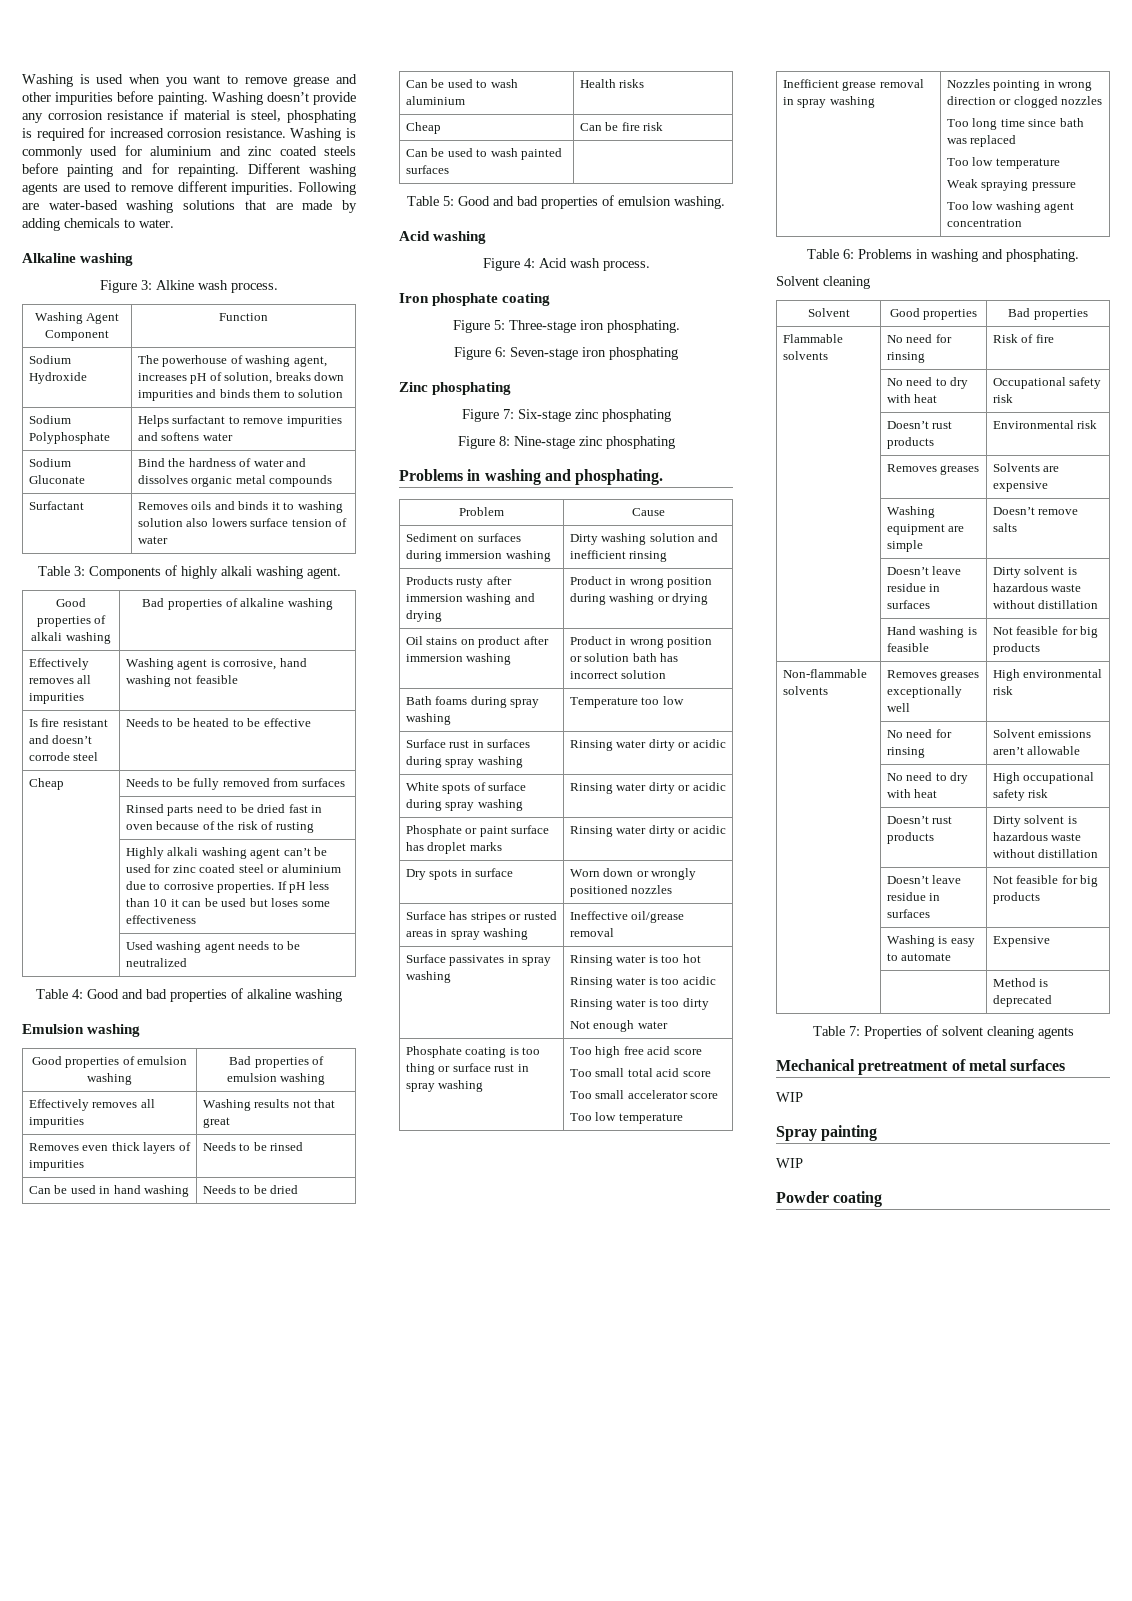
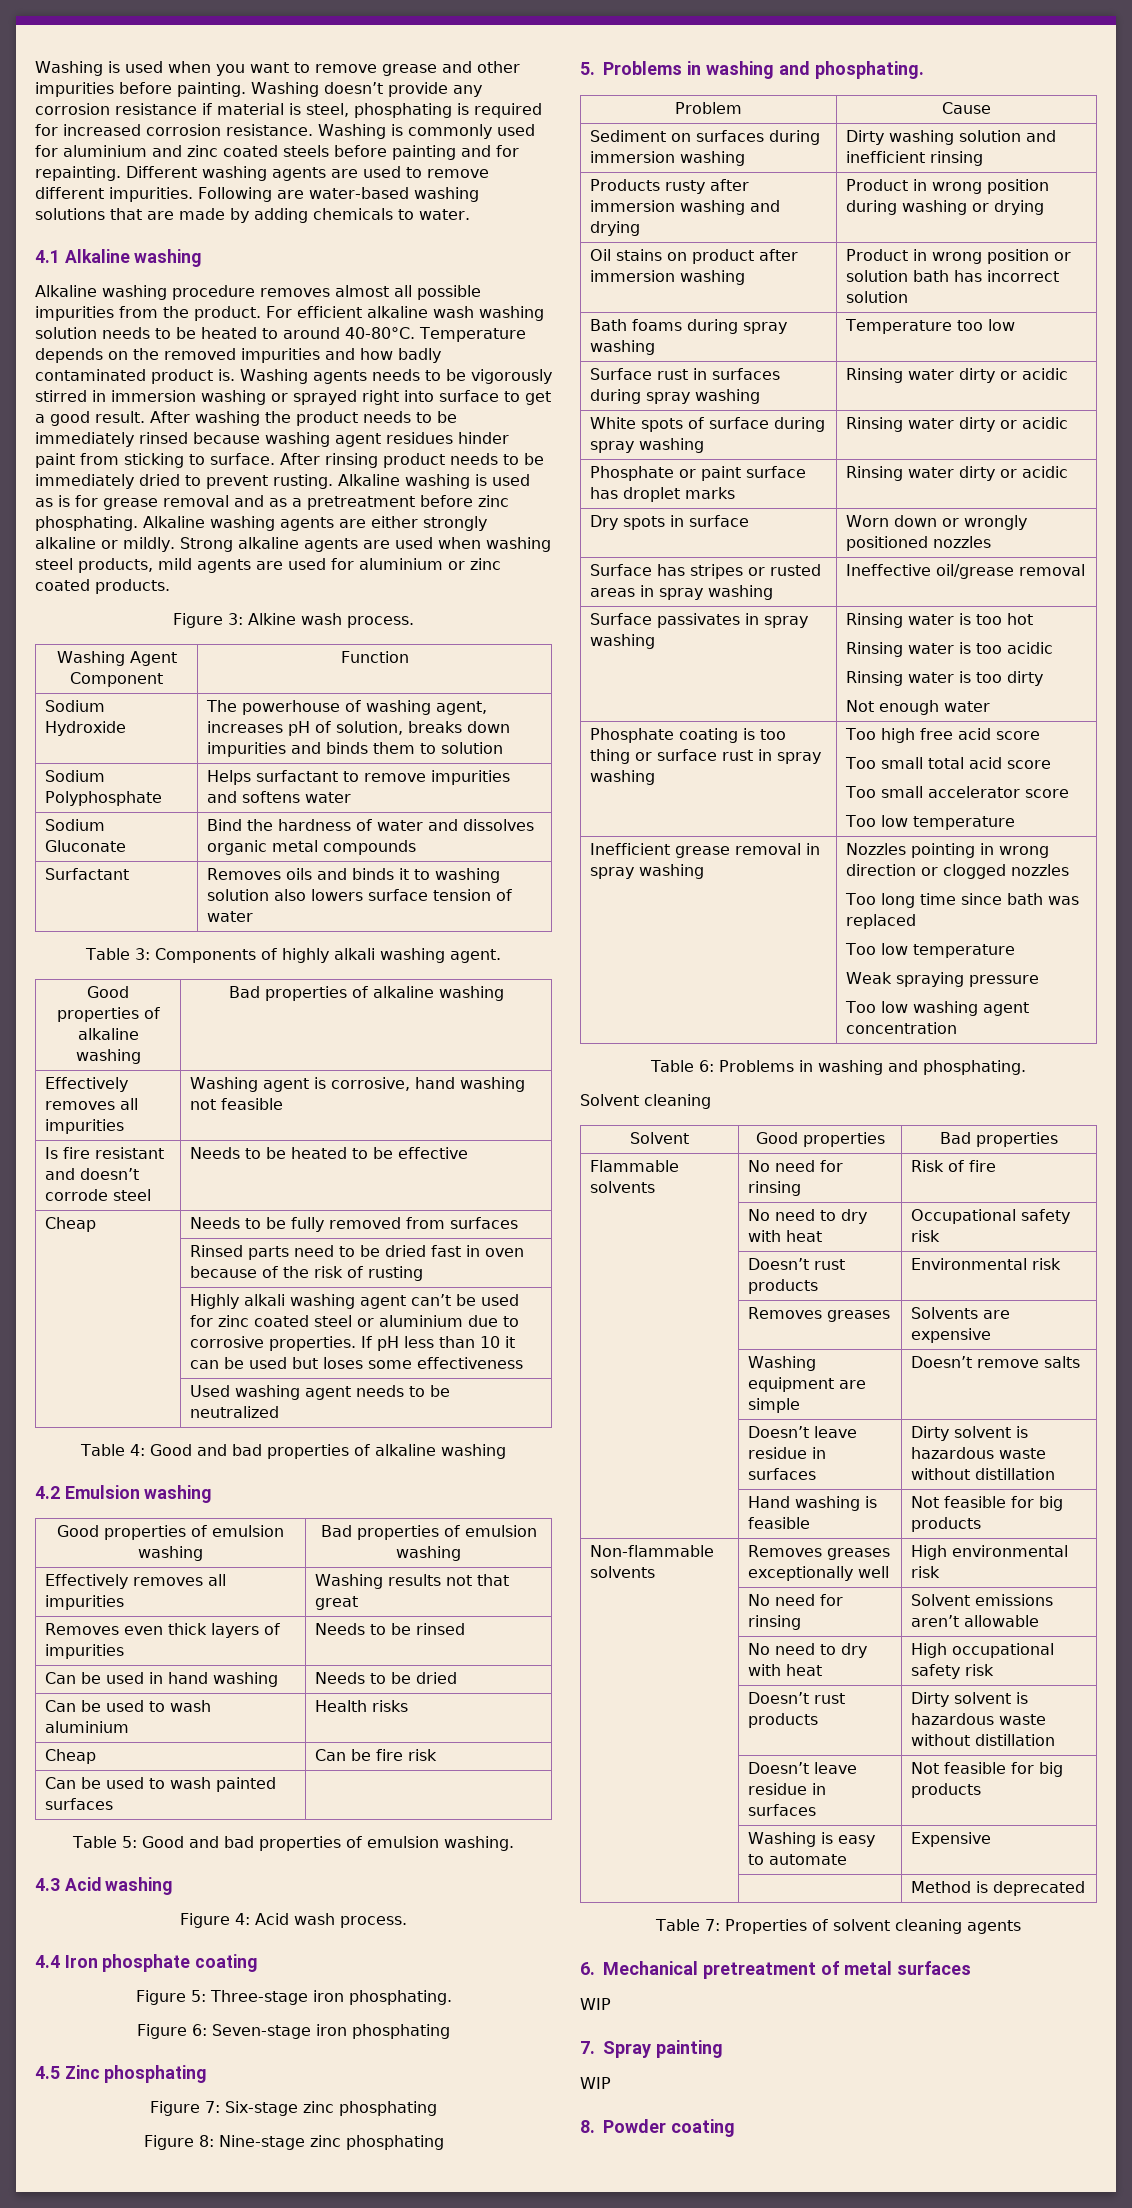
- Alkaline washing
+ 4.1 Alkaline washing
+ Alkaline washing procedure removes almost all possible impurities from the product. For efficient alkaline wash washing solution needs to be heated to around 40-80°C. Temperature depends on the removed impurities and how badly contaminated product is. Washing agents needs to be vigorously stirred in immersion washing or sprayed right into surface to get a good result. After washing the product needs to be immediately rinsed because washing agent residues hinder paint from sticking to surface. After rinsing product needs to be immediately dried to prevent rusting. Alkaline washing is used as is for grease removal and as a pretreatment before zinc phosphating. Alkaline washing agents are either strongly alkaline or mildly. Strong alkaline agents are used when washing steel products, mild agents are used for aluminium or zinc coated products.
- Good properties of alkali washing | Bad properties of alkaline washing
+ Good properties of alkaline washing | Bad properties of alkaline washing
- Emulsion washing
+ 4.2 Emulsion washing
- Acid washing
+ 4.3 Acid washing
- Iron phosphate coating
+ 4.4 Iron phosphate coating
- Zinc phosphating
+ 4.5 Zinc phosphating
  Figure 8: Nine-stage zinc phosphating
- Problems in washing and phosphating.
+ 5. Problems in washing and phosphating.
- Mechanical pretreatment of metal surfaces
+ 6. Mechanical pretreatment of metal surfaces
- Spray painting
+ 7. Spray painting
- Powder coating
+ 8. Powder coating

